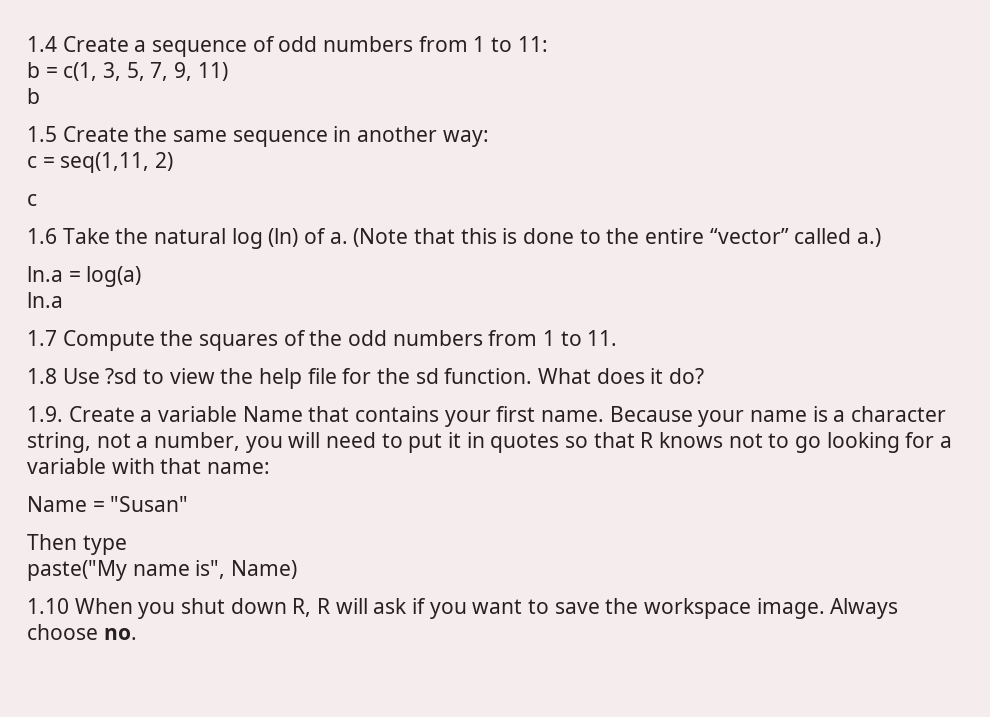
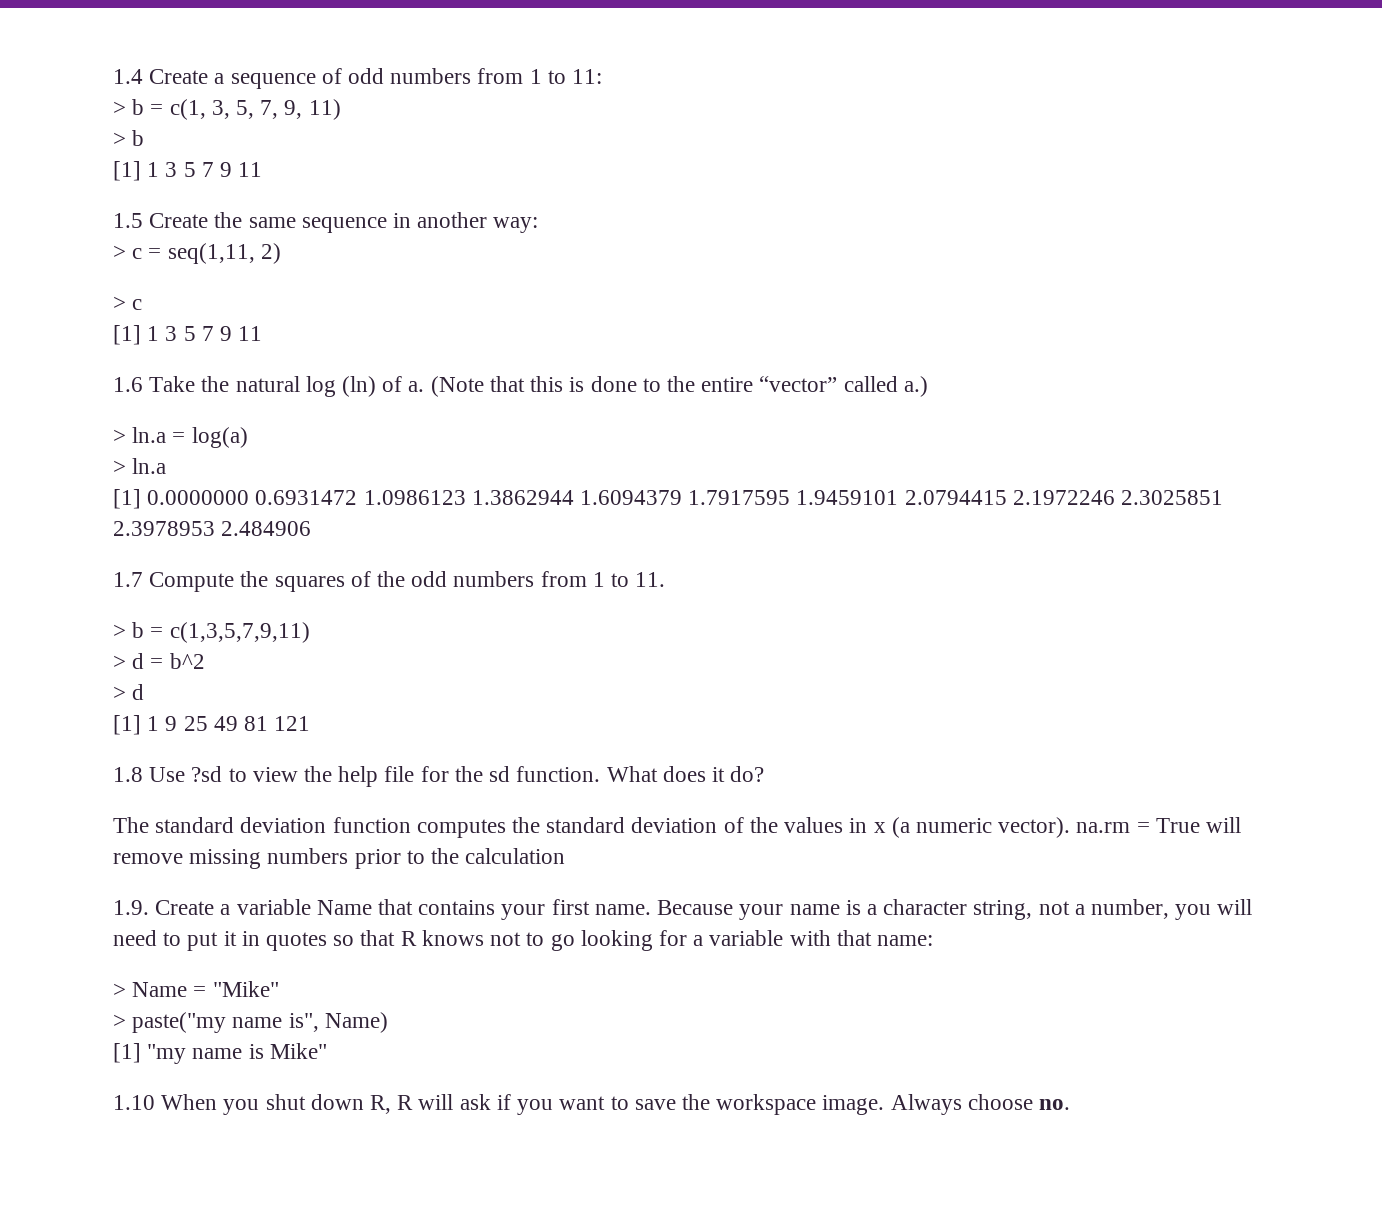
- b = c(1, 3, 5, 7, 9, 11)
- b
+ > b = c(1, 3, 5, 7, 9, 11)
+ > b
+ [1] 1 3 5 7 9 11
- c = seq(1,11, 2)
- c
+ > c = seq(1,11, 2)
+ > c
+ [1] 1 3 5 7 9 11
- ln.a = log(a)
- ln.a
+ > ln.a = log(a)
+ > ln.a
+ [1] 0.0000000 0.6931472 1.0986123 1.3862944 1.6094379 1.7917595 1.9459101 2.0794415 2.1972246 2.3025851 2.3978953 2.484906
+ > b = c(1,3,5,7,9,11)
+ > d = b^2
+ > d
+ [1] 1 9 25 49 81 121
+ The standard deviation function computes the standard deviation of the values in x (a numeric vector). na.rm = True will remove missing numbers prior to the calculation
- Name = "Susan"
- Then type
- paste("My name is", Name)
+ > Name = "Mike"
+ > paste("my name is", Name)
+ [1] "my name is Mike"

